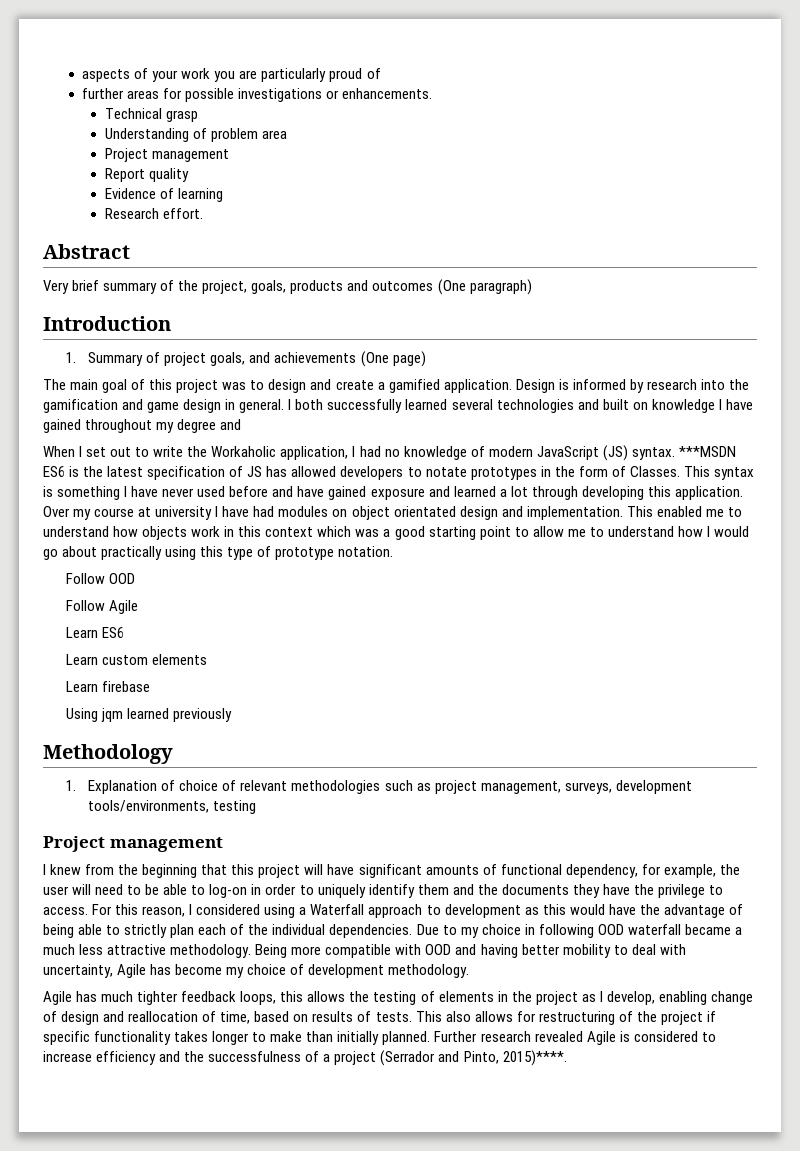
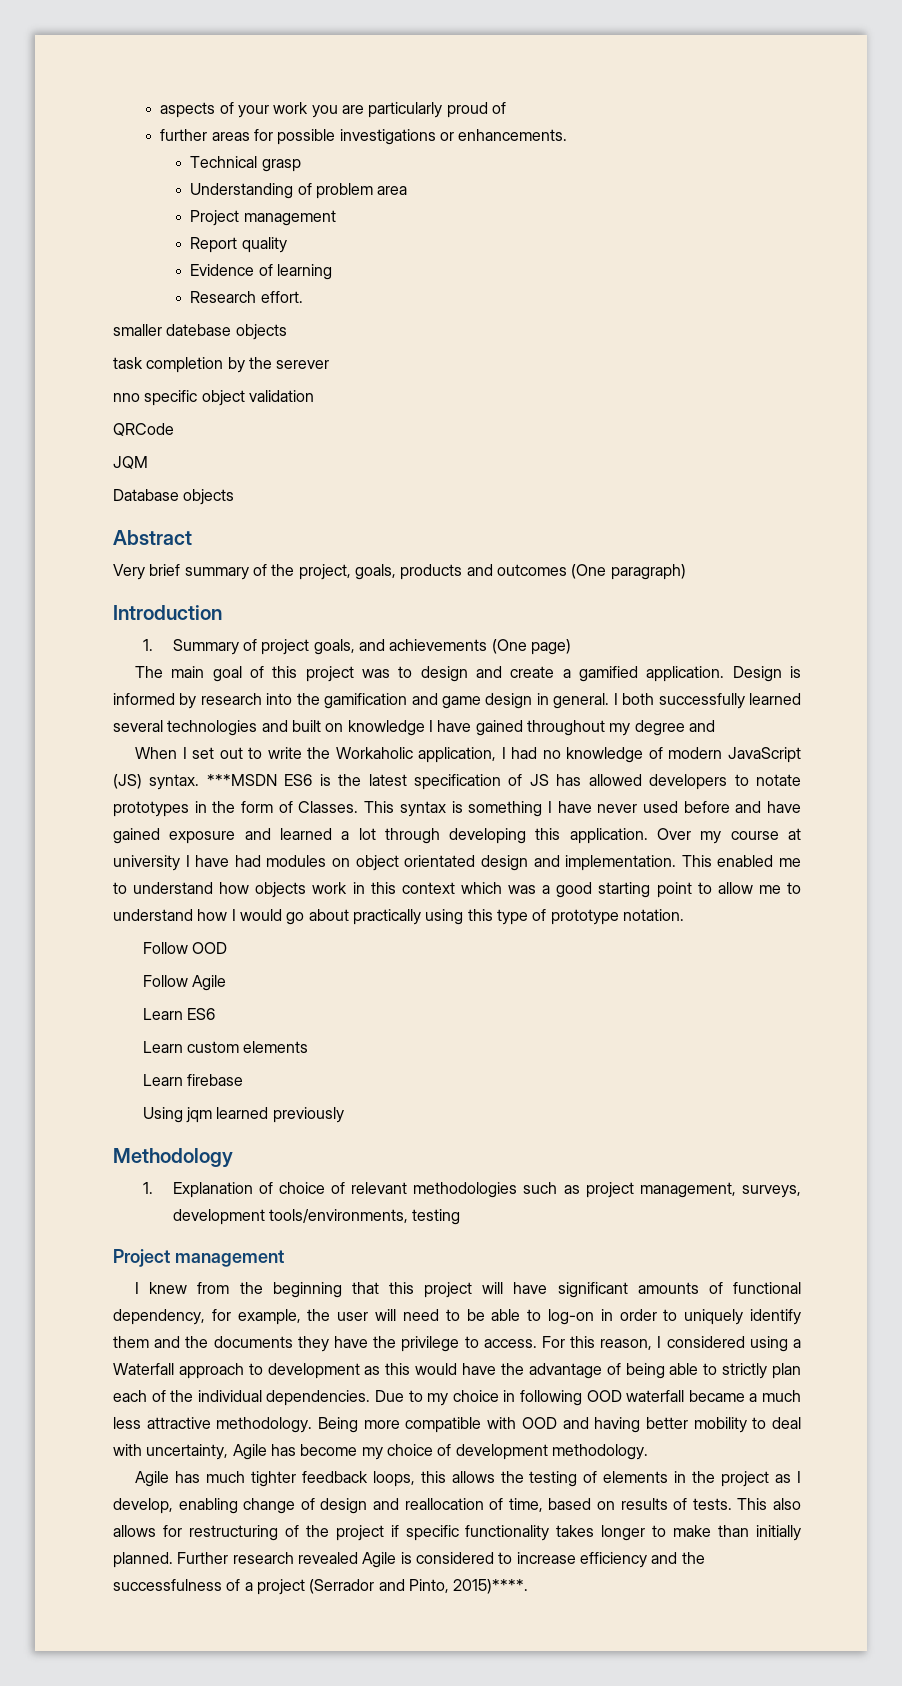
+ smaller datebase objects
+ task completion by the serever
+ nno specific object validation
+ QRCode
+ JQM
+ Database objects

